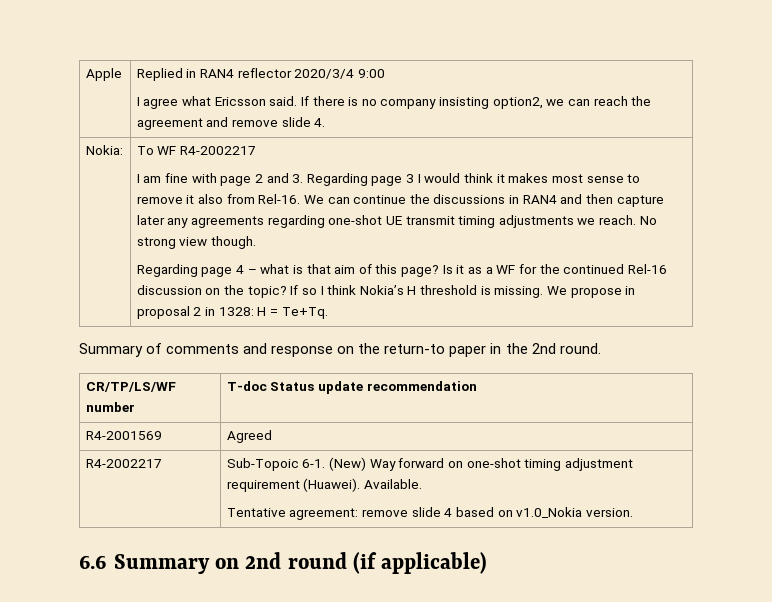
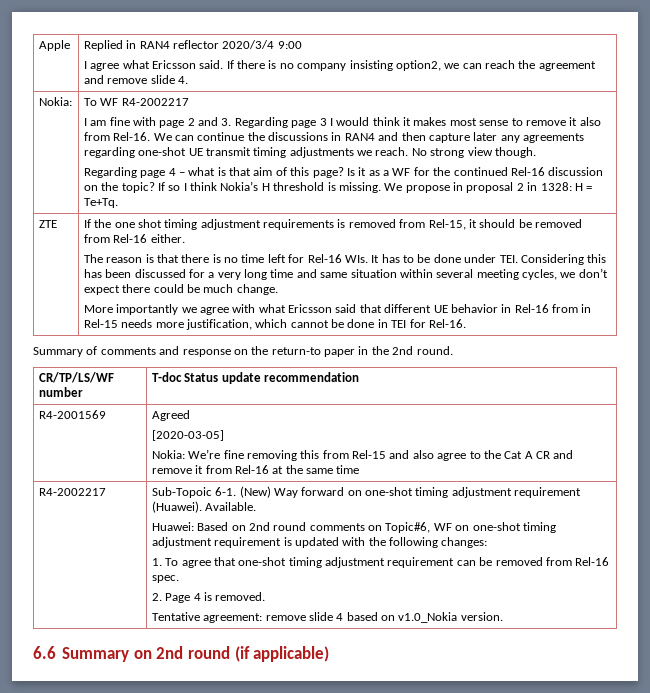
+ ZTE | If the one shot timing adjustment requirements is removed from Rel-15, it should be removed from Rel-16 either.
+ The reason is that there is no time left for Rel-16 WIs. It has to be done under TEI. Considering this has been discussed for a very long time and same situation within several meeting cycles, we don’t expect there could be much change.
+ More importantly we agree with what Ericsson said that different UE behavior in Rel-16 from in Rel-15 needs more justification, which cannot be done in TEI for Rel-16.
  R4-2001569 | Agreed
+ [2020-03-05]
+ Nokia: We’re fine removing this from Rel-15 and also agree to the Cat A CR and remove it from Rel-16 at the same time
+ Huawei: Based on 2nd round comments on Topic#6, WF on one-shot timing adjustment requirement is updated with the following changes:
+ 1. To agree that one-shot timing adjustment requirement can be removed from Rel-16 spec.
+ 2. Page 4 is removed.

